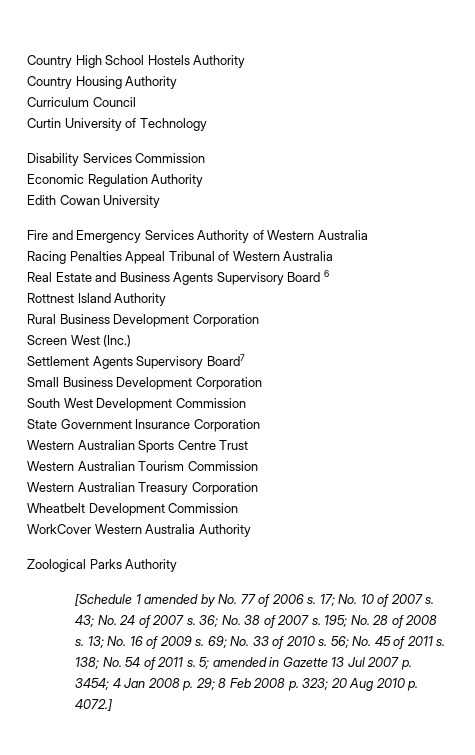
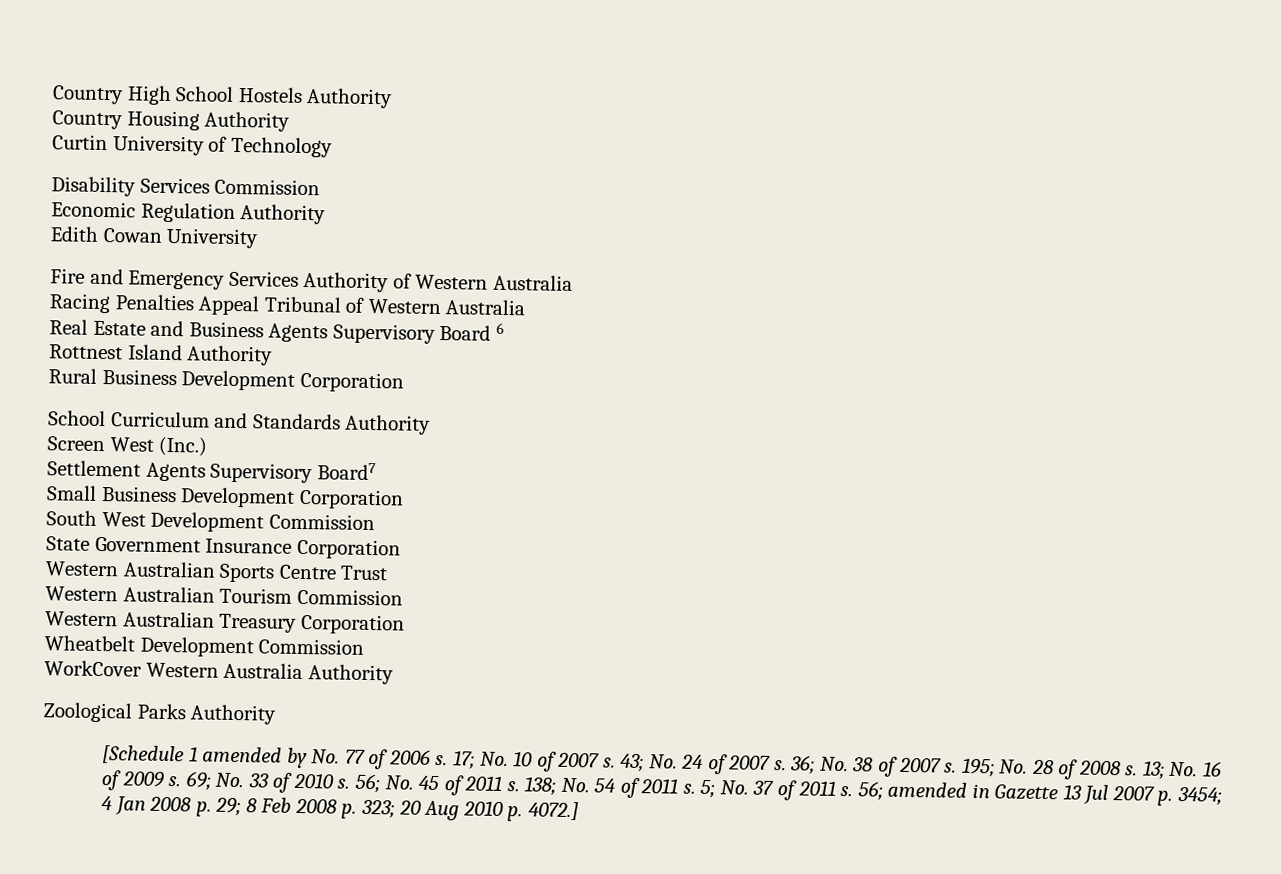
- Curriculum Council
+ School Curriculum and Standards Authority
- 5; amended in Gazette 13 Jul 2007 p. 3454; 4 Jan 2008 p. 29; 8 Feb 2008 p. 323; 20 Aug 2010 p. 4072.]
+ 5; No. 37 of 2011 s. 56; amended in Gazette 13 Jul 2007 p. 3454; 4 Jan 2008 p. 29; 8 Feb 2008 p. 323; 20 Aug 2010 p. 4072.]

